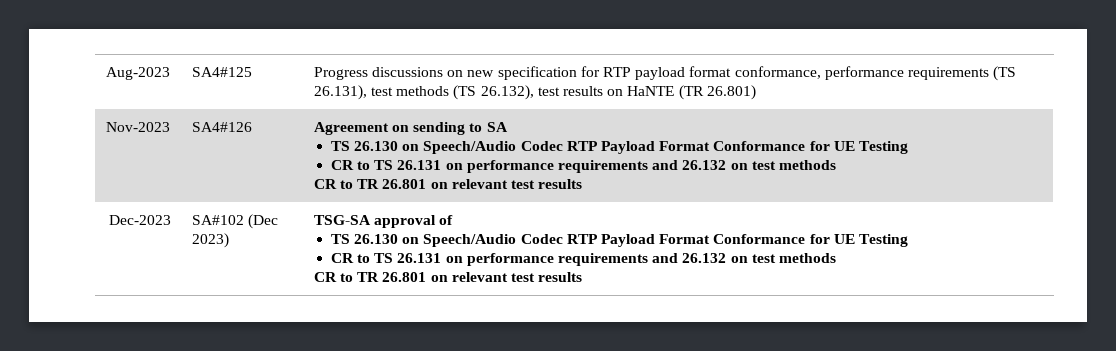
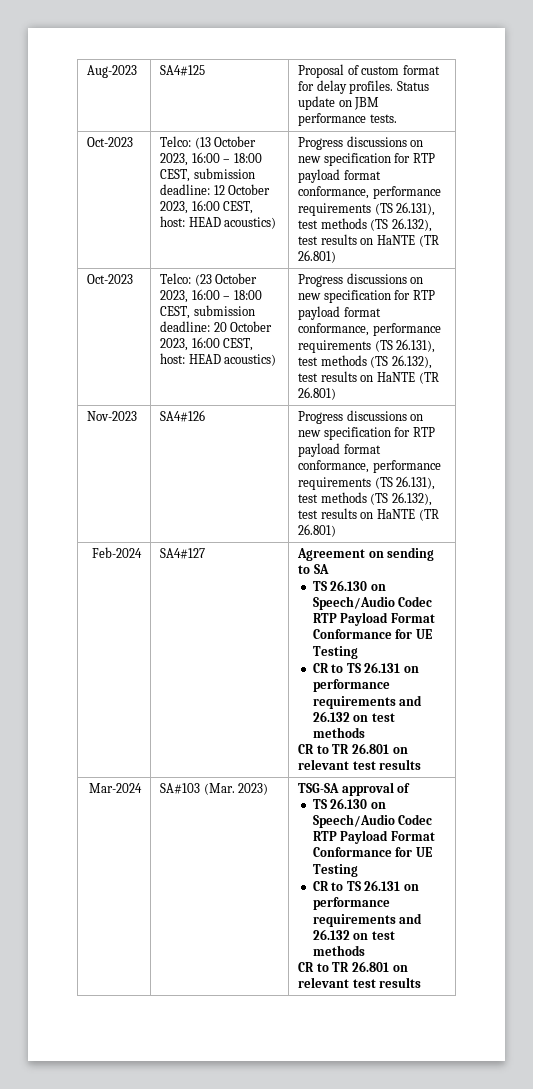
- Aug-2023 | SA4#125 | Progress discussions on new specification for RTP payload format conformance, performance requirements (TS 26.131), test methods (TS 26.132), test results on HaNTE (TR 26.801)
+ Aug-2023 | SA4#125 | Proposal of custom format for delay profiles. Status update on JBM performance tests.
+ Oct-2023 | Telco: (13 October 2023, 16:00 – 18:00 CEST, submission deadline: 12 October 2023, 16:00 CEST, host: HEAD acoustics) | Progress discussions on new specification for RTP payload format conformance, performance requirements (TS 26.131), test methods (TS 26.132), test results on HaNTE (TR 26.801)
+ Oct-2023 | Telco: (23 October 2023, 16:00 – 18:00 CEST, submission deadline: 20 October 2023, 16:00 CEST, host: HEAD acoustics) | Progress discussions on new specification for RTP payload format conformance, performance requirements (TS 26.131), test methods (TS 26.132), test results on HaNTE (TR 26.801)
- Nov-2023 | SA4#126 | Agreement on sending to SA
+ Nov-2023 | SA4#126 | Progress discussions on new specification for RTP payload format conformance, performance requirements (TS 26.131), test methods (TS 26.132), test results on HaNTE (TR 26.801)
+ Feb-2024 | SA4#127 | Agreement on sending to SA
- Dec-2023 | SA#102 (Dec 2023) | TSG-SA approval of
+ Mar-2024 | SA#103 (Mar. 2023) | TSG-SA approval of

